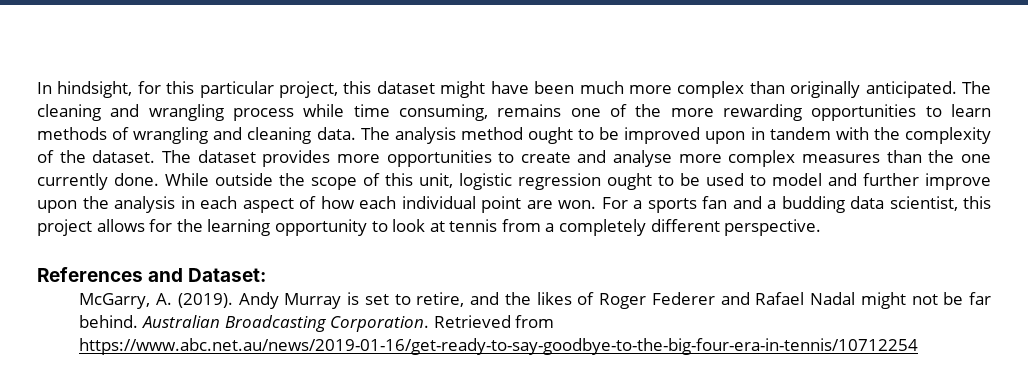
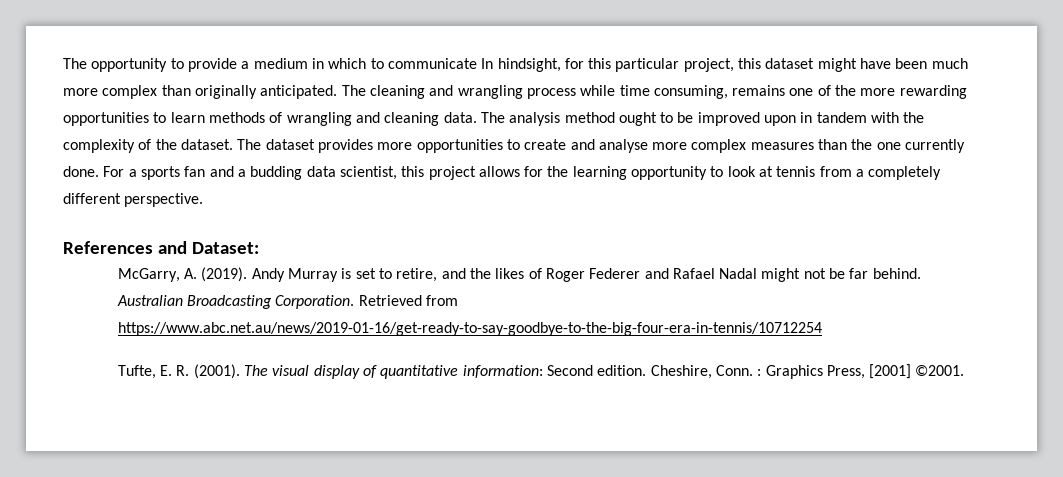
- In hindsight, for this particular project, this dataset might have been much more complex than originally anticipated.
+ The opportunity to provide a medium in which to communicate In hindsight, for this particular project, this dataset might have been much more complex than originally anticipated.
- While outside the scope of this unit, logistic regression ought to be used to model and further improve upon the analysis in each aspect of how each individual point are won.
+ Tufte, E. R. (2001). The visual display of quantitative information: Second edition. Cheshire, Conn. : Graphics Press, [2001] ©2001.

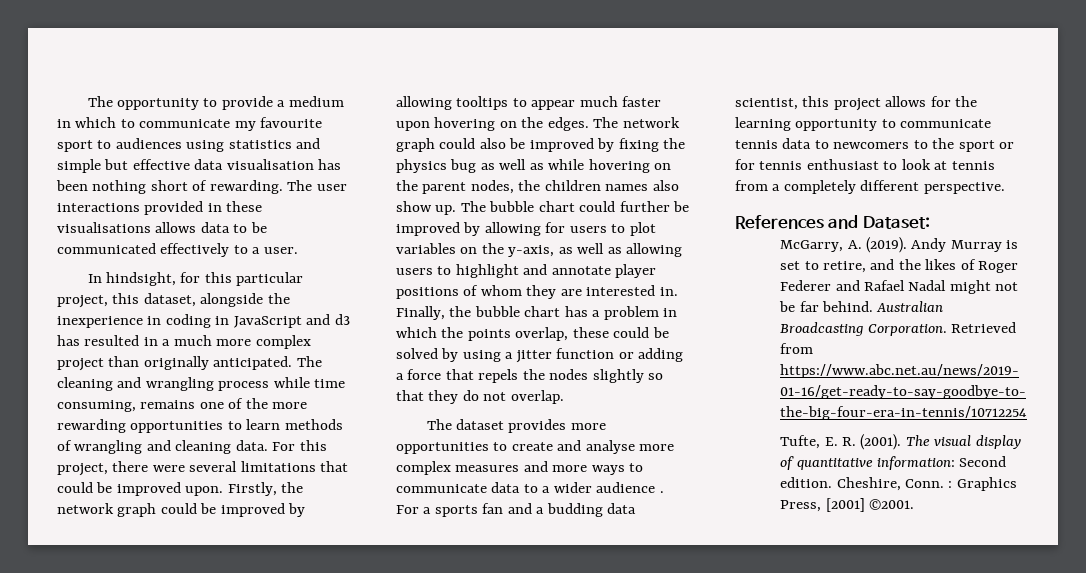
- The opportunity to provide a medium in which to communicate In hindsight, for this particular project, this dataset might have been much more complex than originally anticipated.
+ The opportunity to provide a medium in which to communicate my favourite sport to audiences using statistics and simple but effective data visualisation has been nothing short of rewarding. The user interactions provided in these visualisations allows data to be communicated effectively to a user.
+ In hindsight, for this particular project, this dataset, alongside the inexperience in coding in JavaScript and d3 has resulted in a much more complex project than originally anticipated.
- The analysis method ought to be improved upon in tandem with the complexity of the dataset. The dataset provides more opportunities to create and analyse more complex measures than the one currently done.
+ For this project, there were several limitations that could be improved upon. Firstly, the network graph could be improved by allowing tooltips to appear much faster upon hovering on the edges. The network graph could also be improved by fixing the physics bug as well as while hovering on the parent nodes, the children names also show up. The bubble chart could further be improved by allowing for users to plot variables on the y-axis, as well as allowing users to highlight and annotate player positions of whom they are interested in. Finally, the bubble chart has a problem in which the points overlap, these could be solved by using a jitter function or adding a force that repels the nodes slightly so that they do not overlap.
+ The dataset provides more opportunities to create and analyse more complex measures and more ways to communicate data to a wider audience .
- For a sports fan and a budding data scientist, this project allows for the learning opportunity to look at tennis from a completely different perspective.
+ For a sports fan and a budding data scientist, this project allows for the learning opportunity to communicate tennis data to newcomers to the sport or for tennis enthusiast to look at tennis from a completely different perspective.

